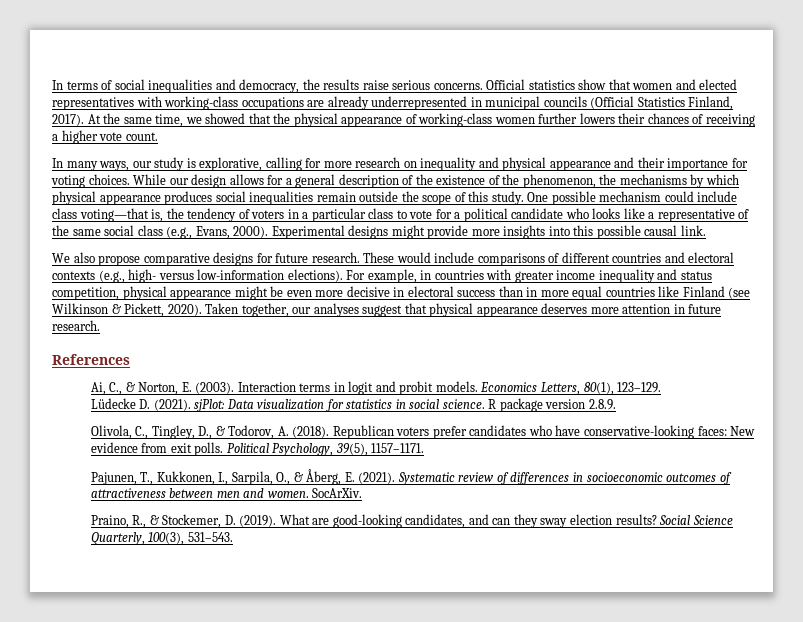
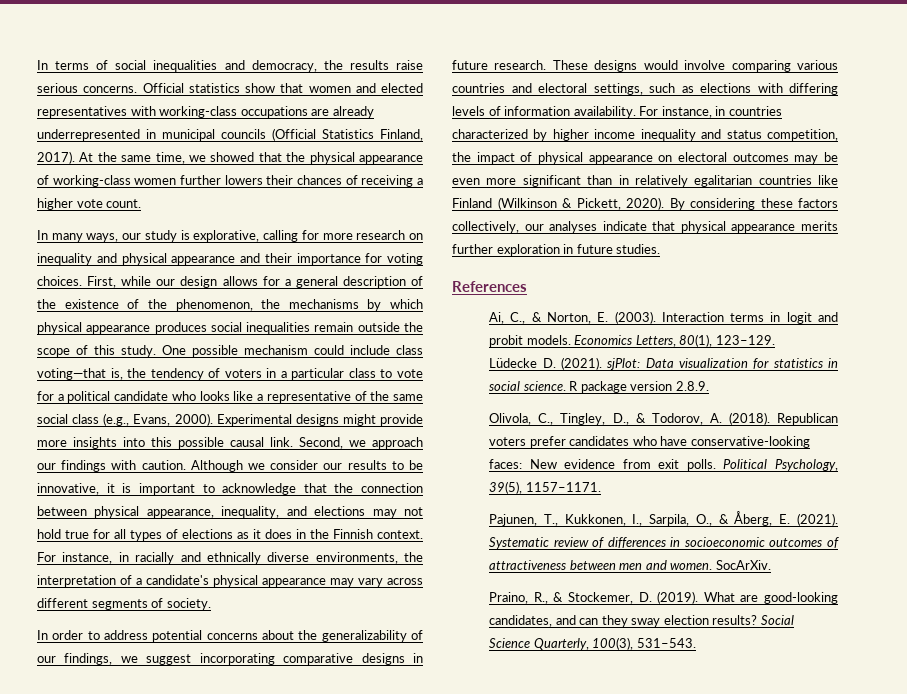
- While our design allows for a general description of the existence of the phenomenon, the mechanisms by which physical appearance produces social inequalities remain outside the scope of this study.
+ First, while our design allows for a general description of the existence of the phenomenon, the mechanisms by which physical appearance produces social inequalities remain outside the scope of this study.
- Experimental designs might provide more insights into this possible causal link.
- We also propose comparative designs for future research.
+ Experimental designs might provide more insights into this possible causal link. Second, we approach our findings with caution. Although we consider our results to be innovative, it is important to acknowledge that the connection between physical appearance, inequality, and elections may not hold true for all types of elections as it does in the Finnish context. For instance, in racially and ethnically diverse environments, the interpretation of a candidate's physical appearance may vary across different segments of society.
+ In order to address potential concerns about the generalizability of our findings, we suggest incorporating comparative designs in future research.
- These would include comparisons of different countries and electoral contexts (e.g., high- versus low-information elections). For example, in countries with greater income inequality and status competition, physical appearance might be even more decisive in electoral success than in more equal countries like Finland (see Wilkinson & Pickett, 2020).
+ These designs would involve comparing various countries and electoral settings, such as elections with differing levels of information availability. For instance, in countries characterized by higher income inequality and status competition, the impact of physical appearance on electoral outcomes may be even more significant than in relatively egalitarian countries like Finland (Wilkinson & Pickett, 2020).
- Taken together, our analyses suggest that physical appearance deserves more attention in future research.
+ By considering these factors collectively, our analyses indicate that physical appearance merits further exploration in future studies.

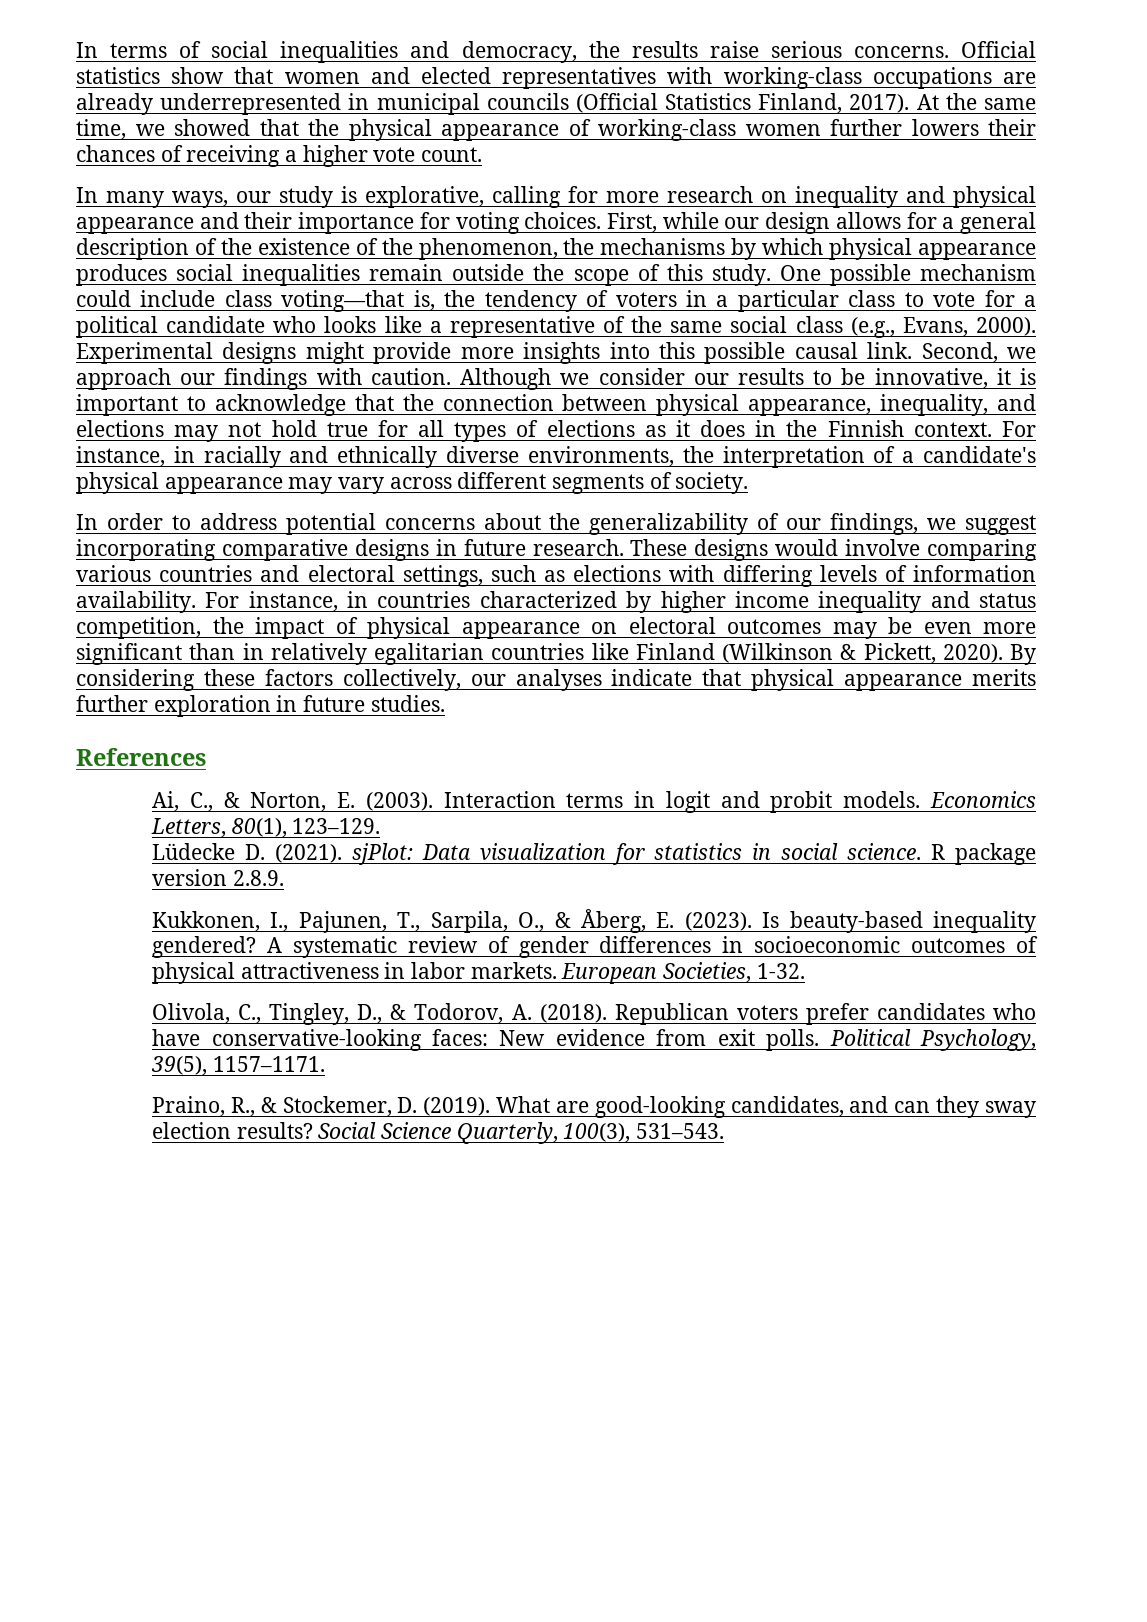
+ Kukkonen, I., Pajunen, T., Sarpila, O., & Åberg, E. (2023). Is beauty-based inequality gendered? A systematic review of gender differences in socioeconomic outcomes of physical attractiveness in labor markets. European Societies, 1-32.
- Pajunen, T., Kukkonen, I., Sarpila, O., & Åberg, E. (2021). Systematic review of differences in socioeconomic outcomes of attractiveness between men and women. SocArXiv.

